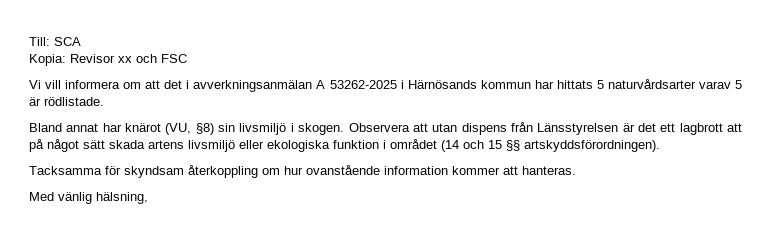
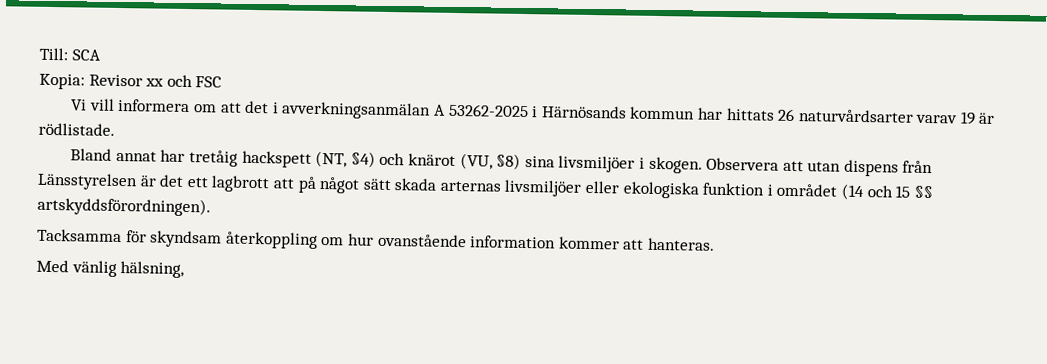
- Vi vill informera om att det i avverkningsanmälan A 53262-2025 i Härnösands kommun har hittats 5 naturvårdsarter varav 5 är rödlistade.
+ Vi vill informera om att det i avverkningsanmälan A 53262-2025 i Härnösands kommun har hittats 26 naturvårdsarter varav 19 är rödlistade.
- Bland annat har knärot (VU, §8) sin livsmiljö i skogen.
+ Bland annat har tretåig hackspett (NT, §4) och knärot (VU, §8) sina livsmiljöer i skogen.
- Observera att utan dispens från Länsstyrelsen är det ett lagbrott att på något sätt skada artens livsmiljö eller ekologiska funktion i området (14 och 15 §§ artskyddsförordningen).
+ Observera att utan dispens från Länsstyrelsen är det ett lagbrott att på något sätt skada arternas livsmiljöer eller ekologiska funktion i området (14 och 15 §§ artskyddsförordningen).

